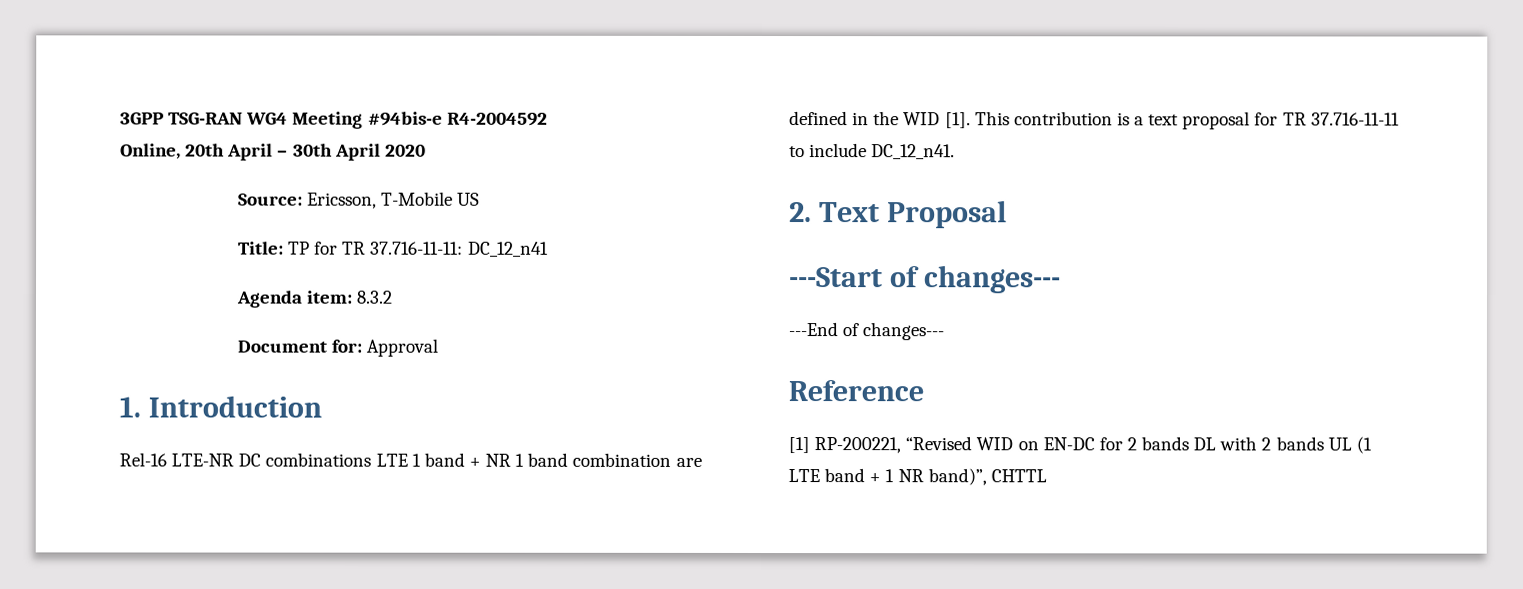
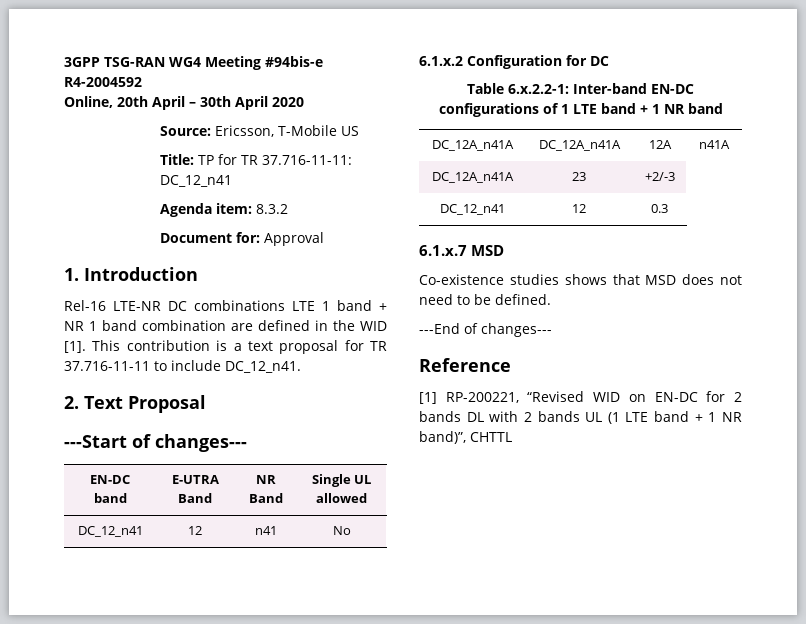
+ EN-DC band | E-UTRA Band | NR Band | Single UL allowed
+ DC_12_n41 | 12 | n41 | No
+ 6.1.x.2 Configuration for DC
+ Table 6.x.2.2-1: Inter-band EN-DC configurations of 1 LTE band + 1 NR band
+ DC_12A_n41A | DC_12A_n41A | 12A | n41A
+ DC_12A_n41A | 23 | +2/-3
+ DC_12_n41 | 12 | 0.3
+ 6.1.x.7 MSD
+ Co-existence studies shows that MSD does not need to be defined.

